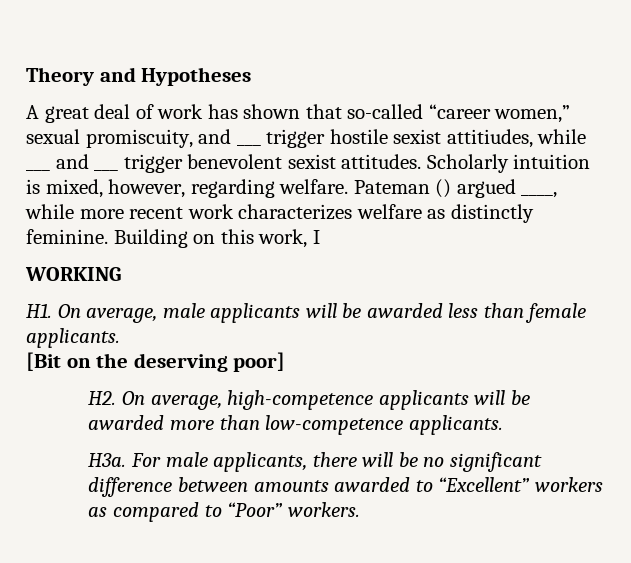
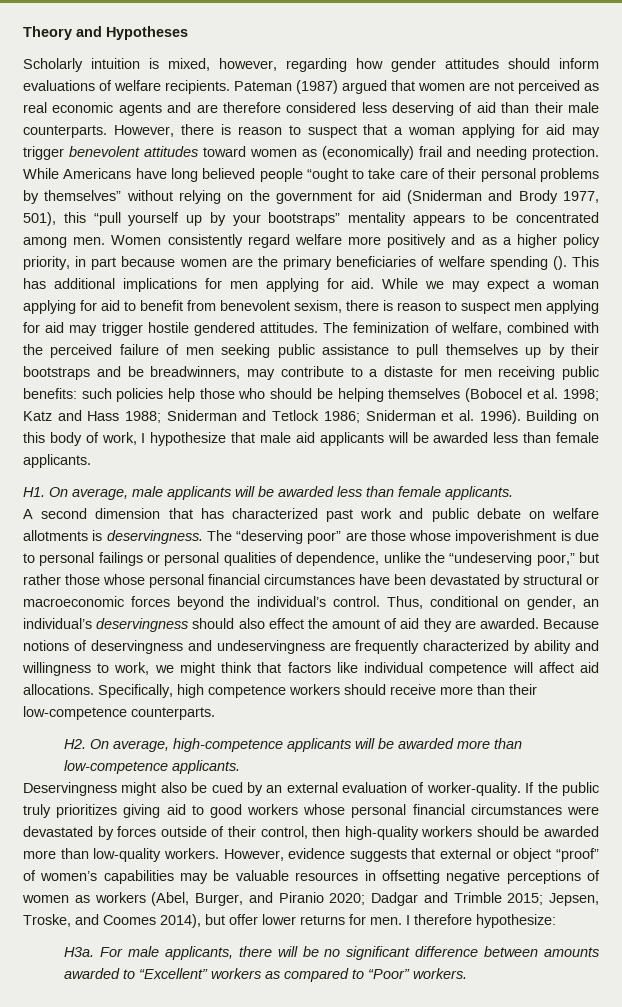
- A great deal of work has shown that so-called “career women,” sexual promiscuity, and ___ trigger hostile sexist attitiudes, while ___ and ___ trigger benevolent sexist attitudes. Scholarly intuition is mixed, however, regarding welfare. Pateman () argued ____, while more recent work characterizes welfare as distinctly feminine.
+ Scholarly intuition is mixed, however, regarding how gender attitudes should inform evaluations of welfare recipients. Pateman (1987) argued that women are not perceived as real economic agents and are therefore considered less deserving of aid than their male counterparts. However, there is reason to suspect that a woman applying for aid may trigger benevolent attitudes toward women as (economically) frail and needing protection. While Americans have long believed people “ought to take care of their personal problems by themselves” without relying on the government for aid (Sniderman and Brody 1977, 501), this “pull yourself up by your bootstraps” mentality appears to be concentrated among men. Women consistently regard welfare more positively and as a higher policy priority, in part because women are the primary beneficiaries of welfare spending (). This has additional implications for men applying for aid. While we may expect a woman applying for aid to benefit from benevolent sexism, there is reason to suspect men applying for aid may trigger hostile gendered attitudes. The feminization of welfare, combined with the perceived failure of men seeking public assistance to pull themselves up by their bootstraps and be breadwinners, may contribute to a distaste for men receiving public benefits: such policies help those who should be helping themselves (Bobocel et al. 1998; Katz and Hass 1988; Sniderman and Tetlock 1986; Sniderman et al. 1996).
- Building on this work, I
- WORKING
+ Building on this body of work, I hypothesize that male aid applicants will be awarded less than female applicants.
- [Bit on the deserving poor]
+ A second dimension that has characterized past work and public debate on welfare allotments is deservingness. The “deserving poor” are those whose impoverishment is due to personal failings or personal qualities of dependence, unlike the “undeserving poor,” but rather those whose personal financial circumstances have been devastated by structural or macroeconomic forces beyond the individual’s control. Thus, conditional on gender, an individual’s deservingness should also effect the amount of aid they are awarded. Because notions of deservingness and undeservingness are frequently characterized by ability and willingness to work, we might think that factors like individual competence will affect aid allocations. Specifically, high competence workers should receive more than their low-competence counterparts.
+ Deservingness might also be cued by an external evaluation of worker-quality. If the public truly prioritizes giving aid to good workers whose personal financial circumstances were devastated by forces outside of their control, then high-quality workers should be awarded more than low-quality workers. However, evidence suggests that external or object “proof” of women’s capabilities may be valuable resources in offsetting negative perceptions of women as workers (Abel, Burger, and Piranio 2020; Dadgar and Trimble 2015; Jepsen, Troske, and Coomes 2014), but offer lower returns for men. I therefore hypothesize:

